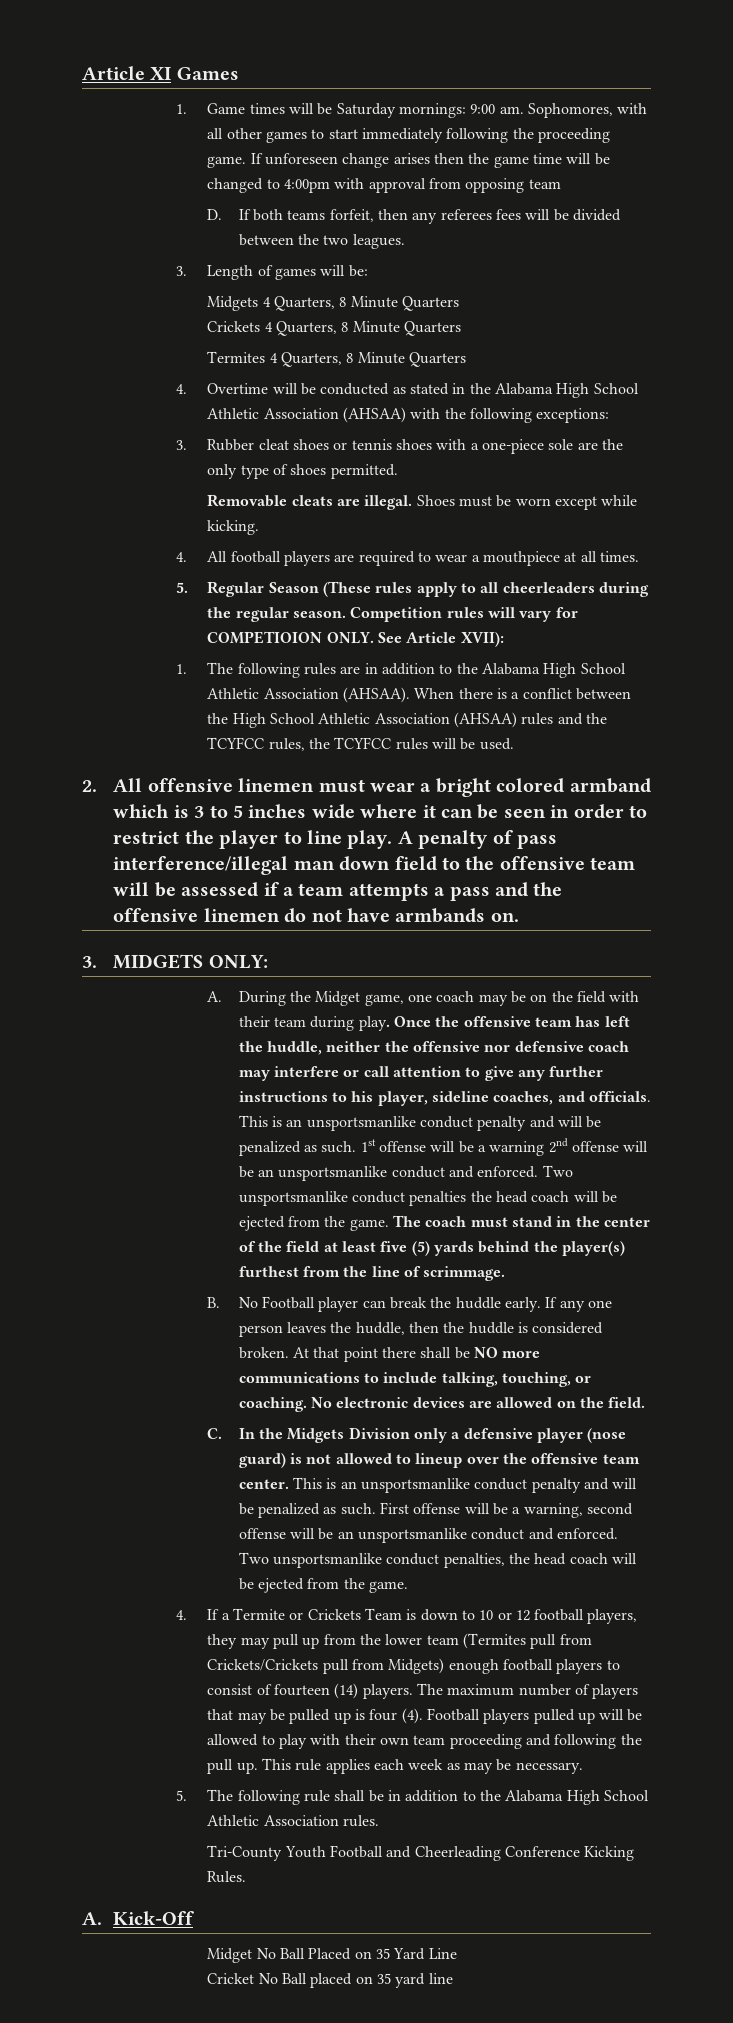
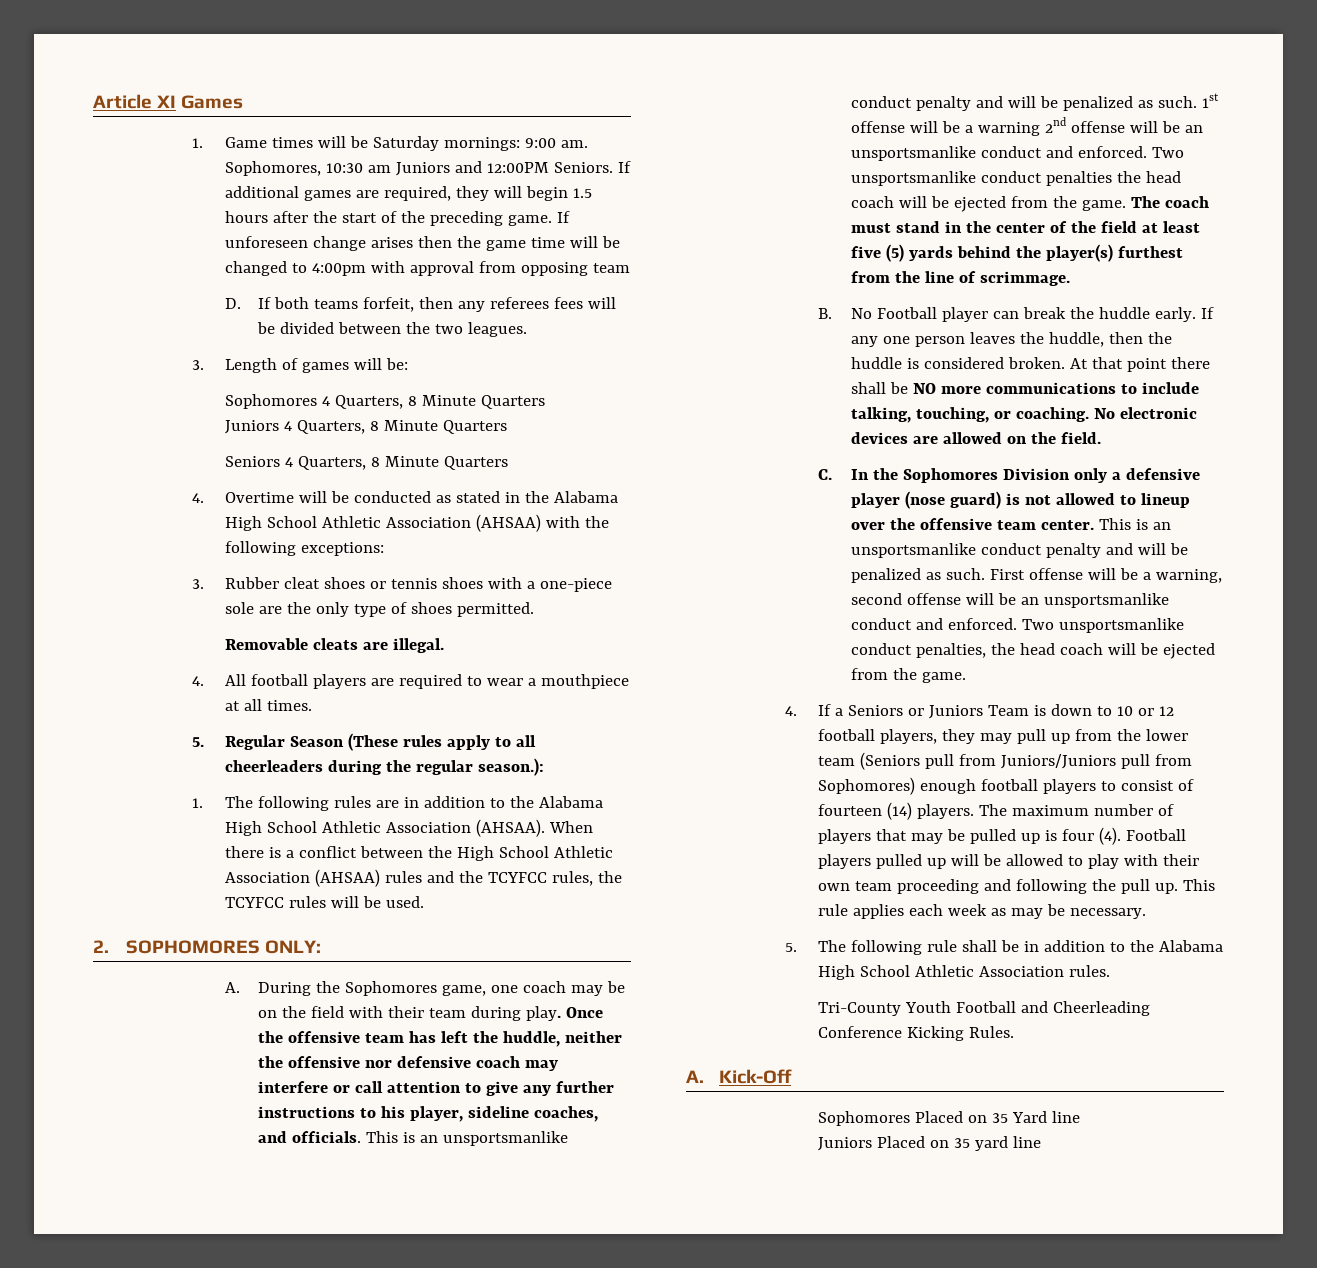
- Sophomores, with all other games to start immediately following the proceeding game.
+ Sophomores, 10:30 am Juniors and 12:00PM Seniors. If additional games are required, they will begin 1.5 hours after the start of the preceding game.
- Midgets 4 Quarters, 8 Minute Quarters
- Crickets 4 Quarters, 8 Minute Quarters
- Termites 4 Quarters, 8 Minute Quarters
+ Sophomores 4 Quarters, 8 Minute Quarters
+ Juniors 4 Quarters, 8 Minute Quarters
+ Seniors 4 Quarters, 8 Minute Quarters
- Shoes must be worn except while kicking.
- 5. Regular Season (These rules apply to all cheerleaders during the regular season. Competition rules will vary for COMPETIOION ONLY. See Article XVII):
+ 5. Regular Season (These rules apply to all cheerleaders during the regular season.):
- 2. All offensive linemen must wear a bright colored armband which is 3 to 5 inches wide where it can be seen in order to restrict the player to line play. A penalty of pass interference/illegal man down field to the offensive team will be assessed if a team attempts a pass and the offensive linemen do not have armbands on.
- 3. MIDGETS ONLY:
+ 2. SOPHOMORES ONLY:
- A. During the Midget game, one coach may be on the field with their team during play.
+ A. During the Sophomores game, one coach may be on the field with their team during play.
- C. In the Midgets Division only a defensive player (nose guard) is not allowed to lineup over the offensive team center.
+ C. In the Sophomores Division only a defensive player (nose guard) is not allowed to lineup over the offensive team center.
- 4. If a Termite or Crickets Team is down to 10 or 12 football players, they may pull up from the lower team (Termites pull from Crickets/Crickets pull from Midgets) enough football players to consist of fourteen (14) players.
+ 4. If a Seniors or Juniors Team is down to 10 or 12 football players, they may pull up from the lower team (Seniors pull from Juniors/Juniors pull from Sophomores) enough football players to consist of fourteen (14) players.
- Midget No Ball Placed on 35 Yard Line
- Cricket No Ball placed on 35 yard line
+ Sophomores Placed on 35 Yard line
+ Juniors Placed on 35 yard line

